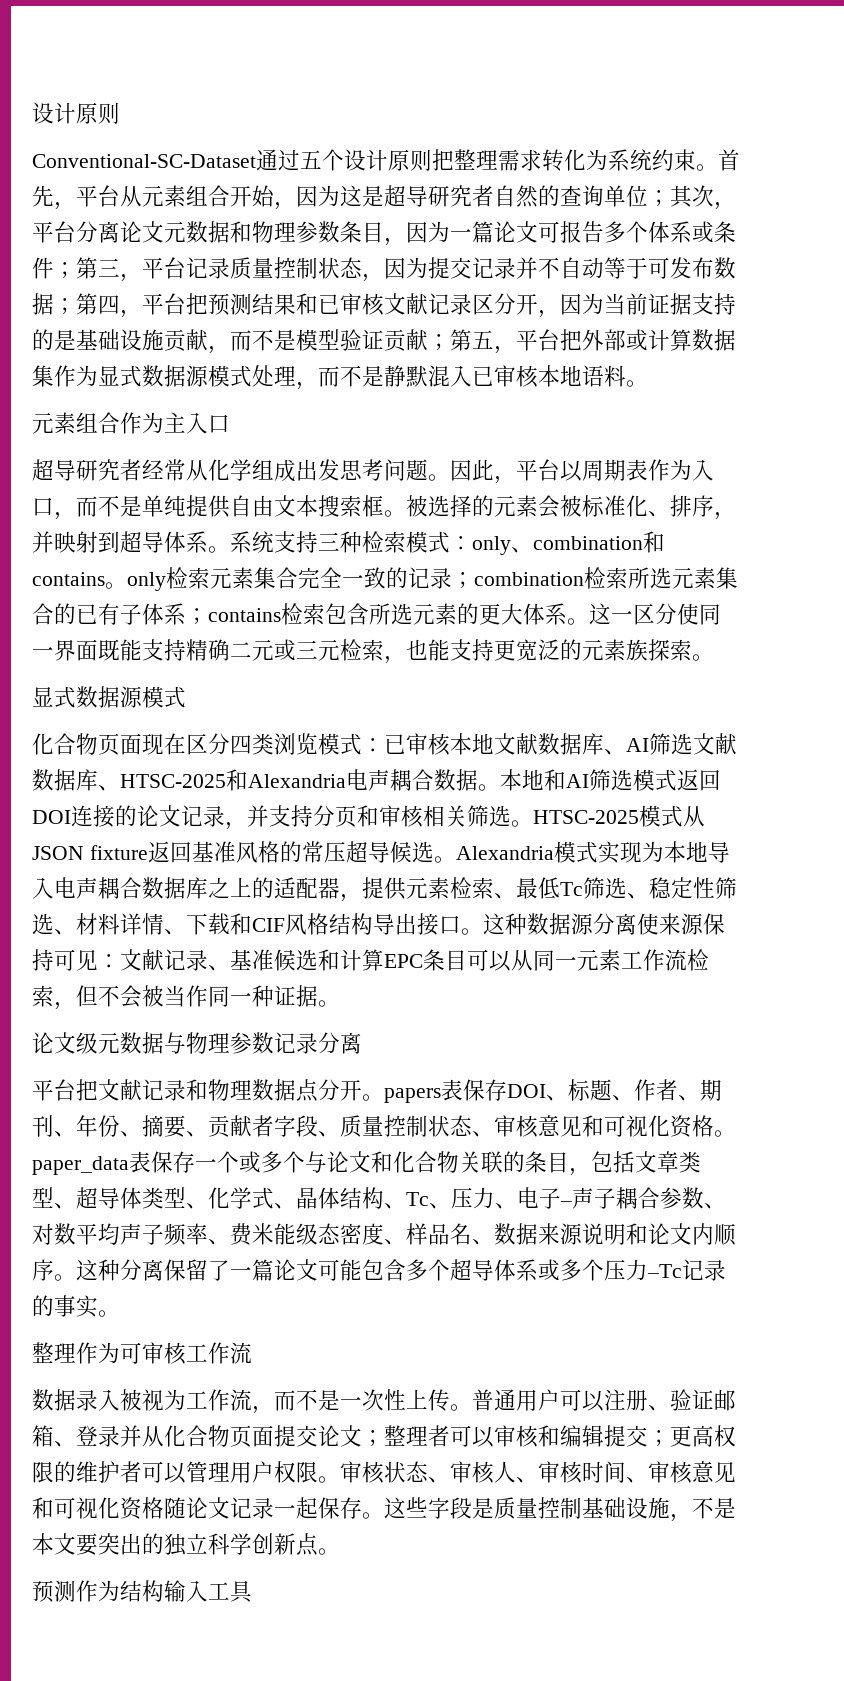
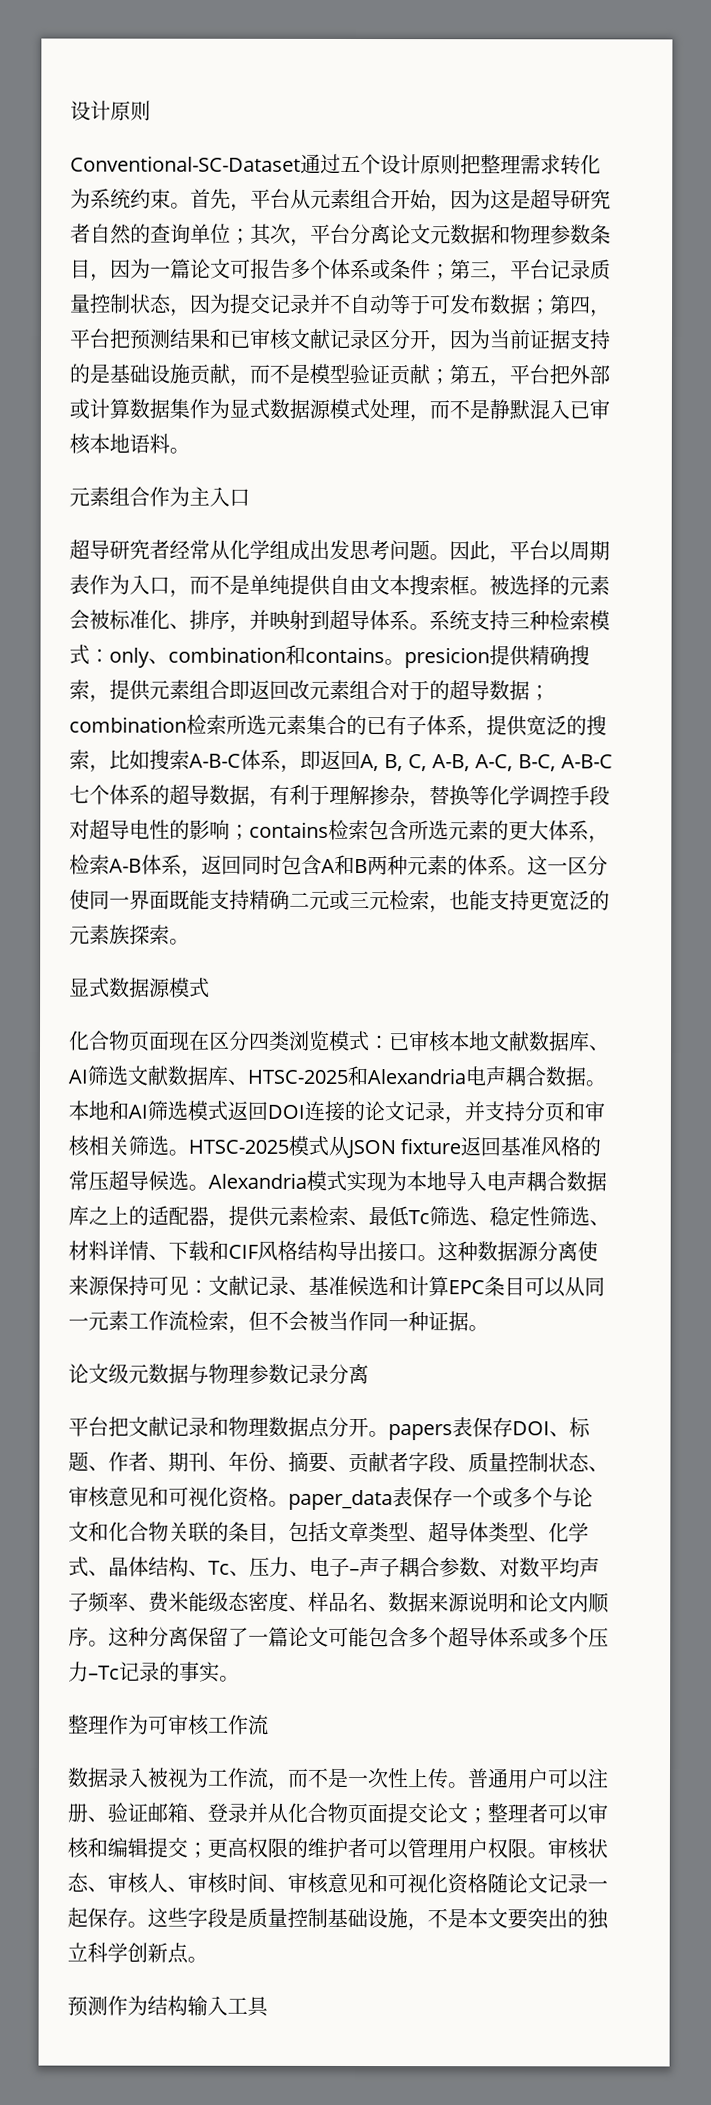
- 系统支持三种检索模式：only、combination和contains。only检索元素集合完全一致的记录；combination检索所选元素集合的已有子体系；contains检索包含所选元素的更大体系。
+ 系统支持三种检索模式：only、combination和contains。presicion提供精确搜索，提供元素组合即返回改元素组合对于的超导数据；combination检索所选元素集合的已有子体系，提供宽泛的搜索，比如搜索A-B-C体系，即返回A, B, C, A-B, A-C, B-C, A-B-C七个体系的超导数据，有利于理解掺杂，替换等化学调控手段对超导电性的影响；contains检索包含所选元素的更大体系，检索A-B体系，返回同时包含A和B两种元素的体系。

